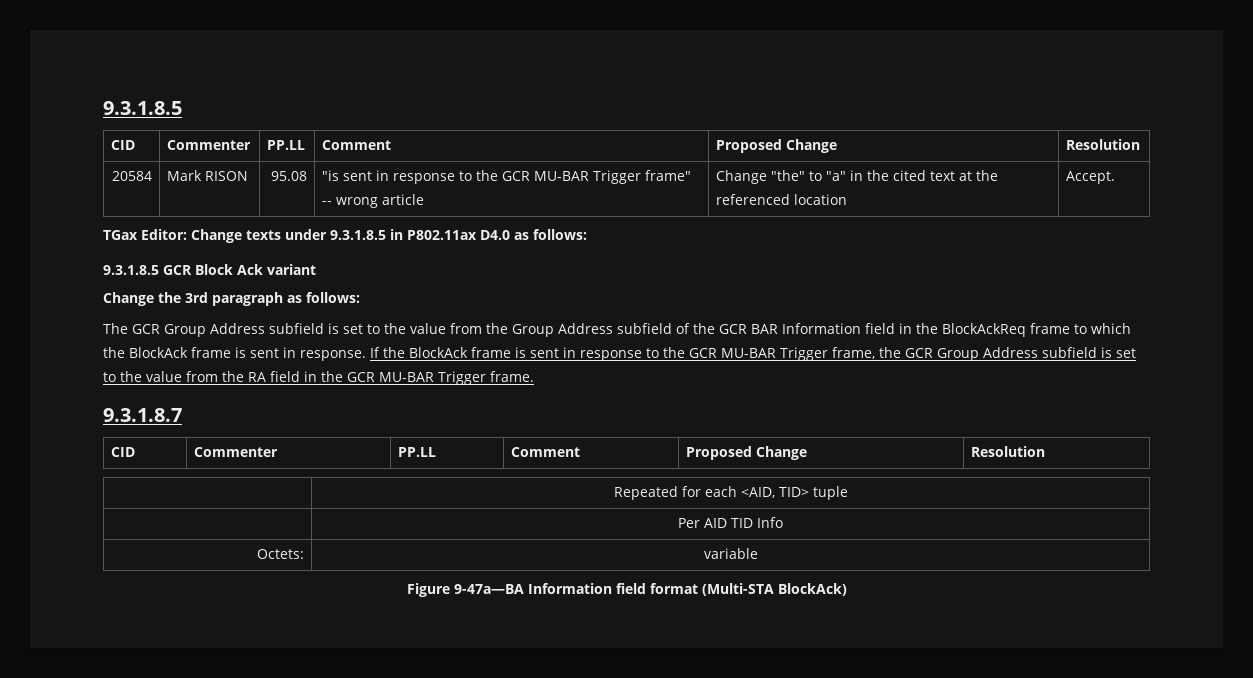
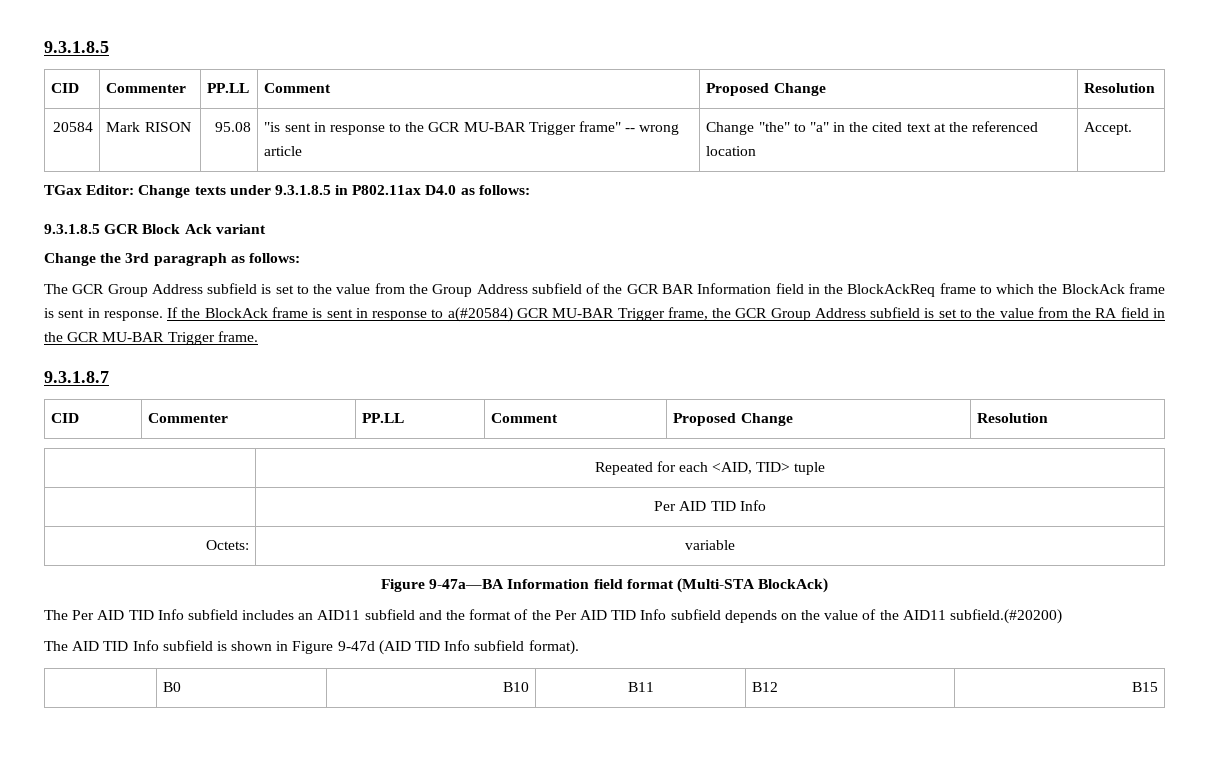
- If the BlockAck frame is sent in response to the GCR MU-BAR Trigger frame, the GCR Group Address subfield is set to the value from the RA field in the GCR MU-BAR Trigger frame.
+ If the BlockAck frame is sent in response to a(#20584) GCR MU-BAR Trigger frame, the GCR Group Address subfield is set to the value from the RA field in the GCR MU-BAR Trigger frame.
+ The Per AID TID Info subfield includes an AID11 subfield and the format of the Per AID TID Info subfield depends on the value of the AID11 subfield.(#20200)
+ The AID TID Info subfield is shown in Figure 9-47d (AID TID Info subfield format).
+ | B0 | B10 | B11 | B12 | B15

